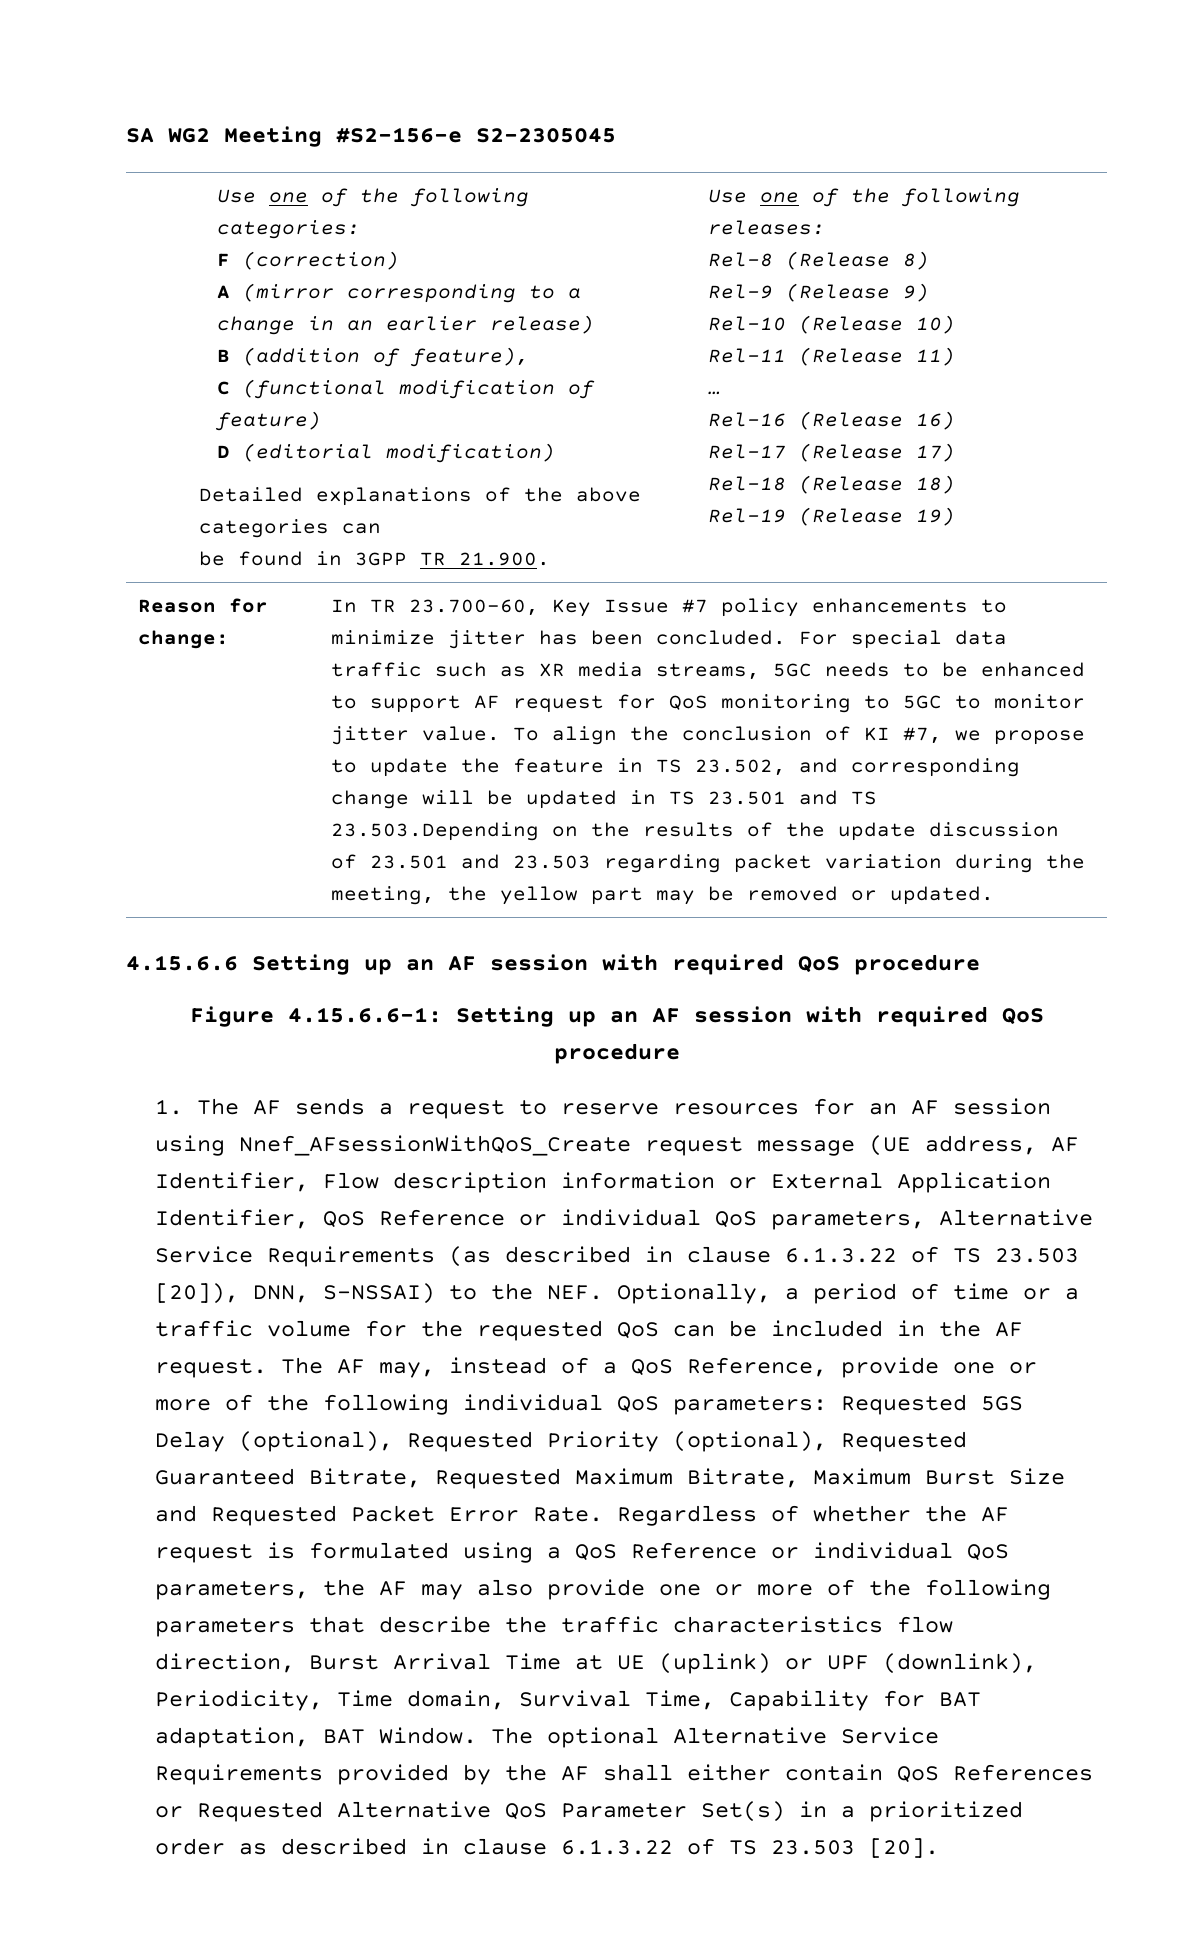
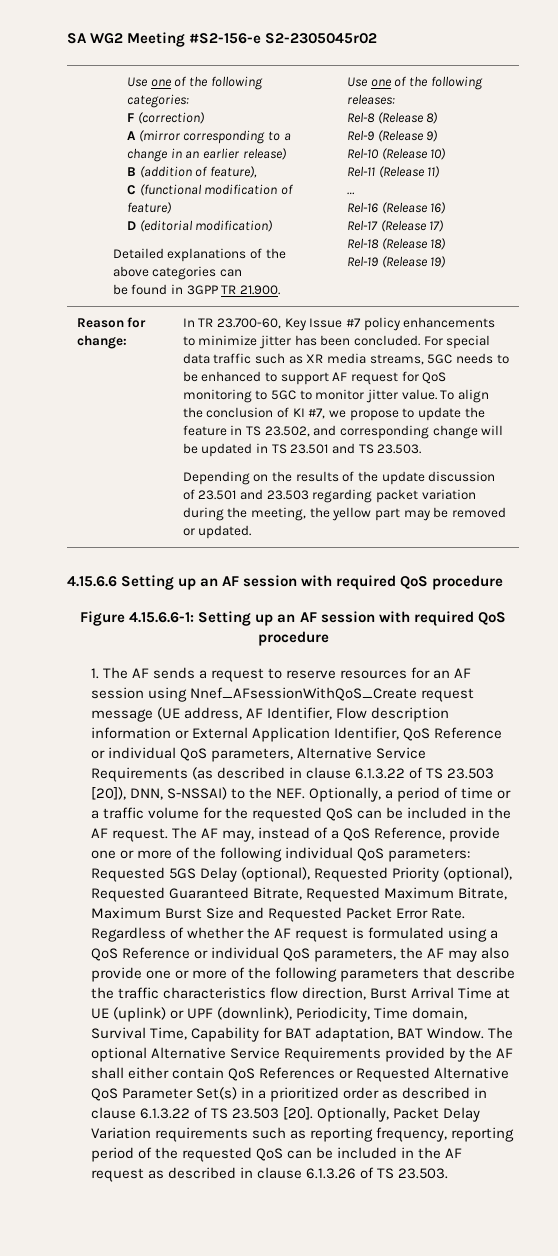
- SA WG2 Meeting #S2-156-e S2-2305045
+ SA WG2 Meeting #S2-156-e S2-2305045r02
- To align the conclusion of KI #7, we propose to update the feature in TS 23.502, and corresponding change will be updated in TS 23.501 and TS 23.503.Depending on the results of the update discussion of 23.501 and 23.503 regarding packet variation during the meeting, the yellow part may be removed or updated.
+ To align the conclusion of KI #7, we propose to update the feature in TS 23.502, and corresponding change will be updated in TS 23.501 and TS 23.503.
+ Depending on the results of the update discussion of 23.501 and 23.503 regarding packet variation during the meeting, the yellow part may be removed or updated.
+ Optionally, Packet Delay Variation requirements such as reporting frequency, reporting period of the requested QoS can be included in the AF request as described in clause 6.1.3.26 of TS 23.503.

